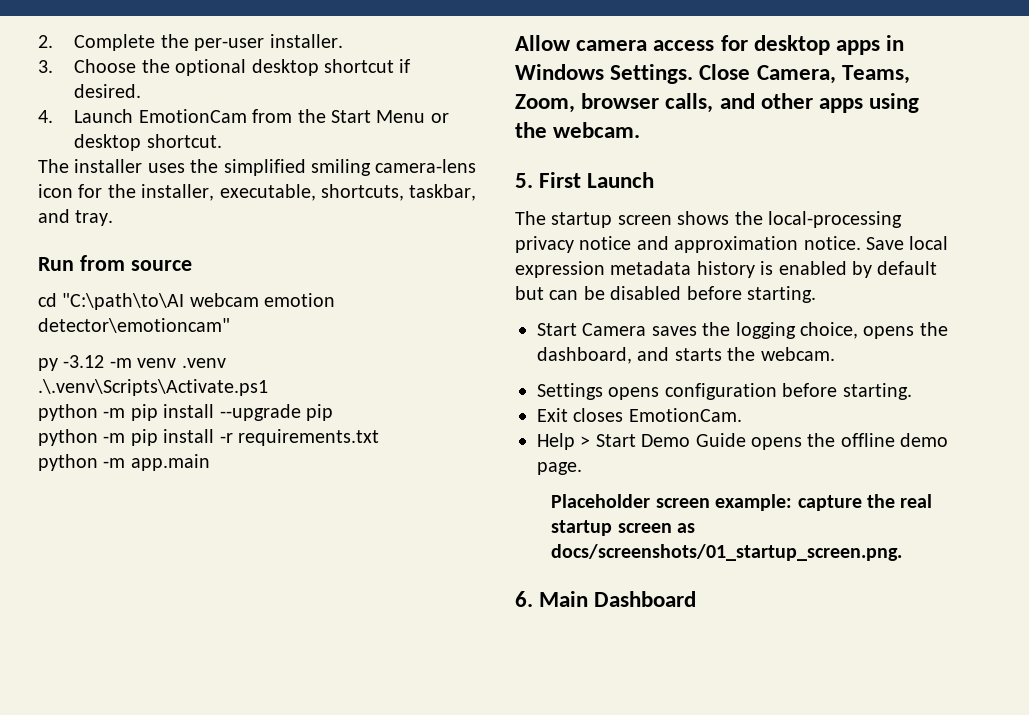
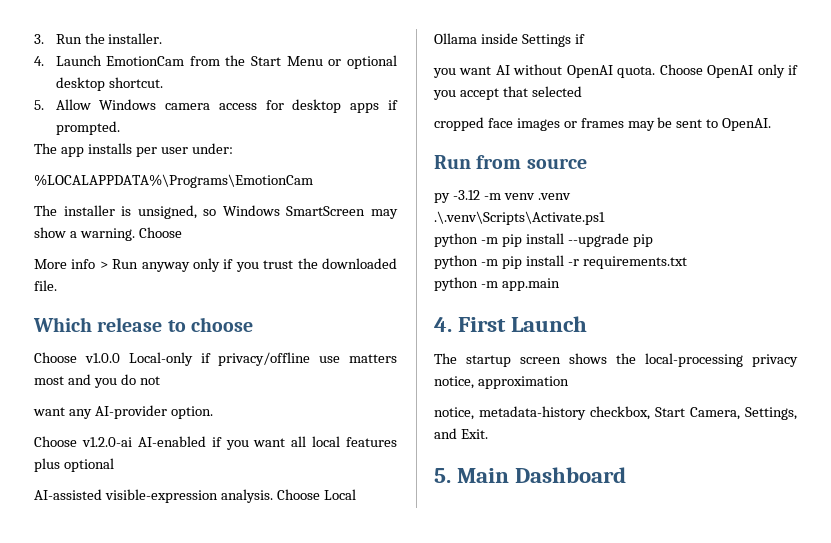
- 2. Complete the per-user installer.
- 3. Choose the optional desktop shortcut if desired.
+ 3. Run the installer.
- 4. Launch EmotionCam from the Start Menu or desktop shortcut.
+ 4. Launch EmotionCam from the Start Menu or optional desktop shortcut.
- The installer uses the simplified smiling camera-lens icon for the installer, executable, shortcuts, taskbar, and tray.
+ 5. Allow Windows camera access for desktop apps if prompted.
+ The app installs per user under:
+ %LOCALAPPDATA%\Programs\EmotionCam
+ The installer is unsigned, so Windows SmartScreen may show a warning. Choose
+ More info > Run anyway only if you trust the downloaded file.
+ Which release to choose
+ Choose v1.0.0 Local-only if privacy/offline use matters most and you do not
+ want any AI-provider option.
+ Choose v1.2.0-ai AI-enabled if you want all local features plus optional
+ AI-assisted visible-expression analysis. Choose Local Ollama inside Settings if
+ you want AI without OpenAI quota. Choose OpenAI only if you accept that selected
+ cropped face images or frames may be sent to OpenAI.
  Run from source
- cd "C:\path\to\AI webcam emotion detector\emotioncam"
- Allow camera access for desktop apps in Windows Settings. Close Camera, Teams, Zoom, browser calls, and other apps using the webcam.
- 5. First Launch
+ 4. First Launch
- The startup screen shows the local-processing privacy notice and approximation notice. Save local expression metadata history is enabled by default but can be disabled before starting.
- Start Camera saves the logging choice, opens the dashboard, and starts the webcam.
- Settings opens configuration before starting.
- Exit closes EmotionCam.
- Help > Start Demo Guide opens the offline demo page.
- Placeholder screen example: capture the real startup screen as docs/screenshots/01_startup_screen.png.
- 6. Main Dashboard
+ The startup screen shows the local-processing privacy notice, approximation
+ notice, metadata-history checkbox, Start Camera, Settings, and Exit.
+ 5. Main Dashboard

